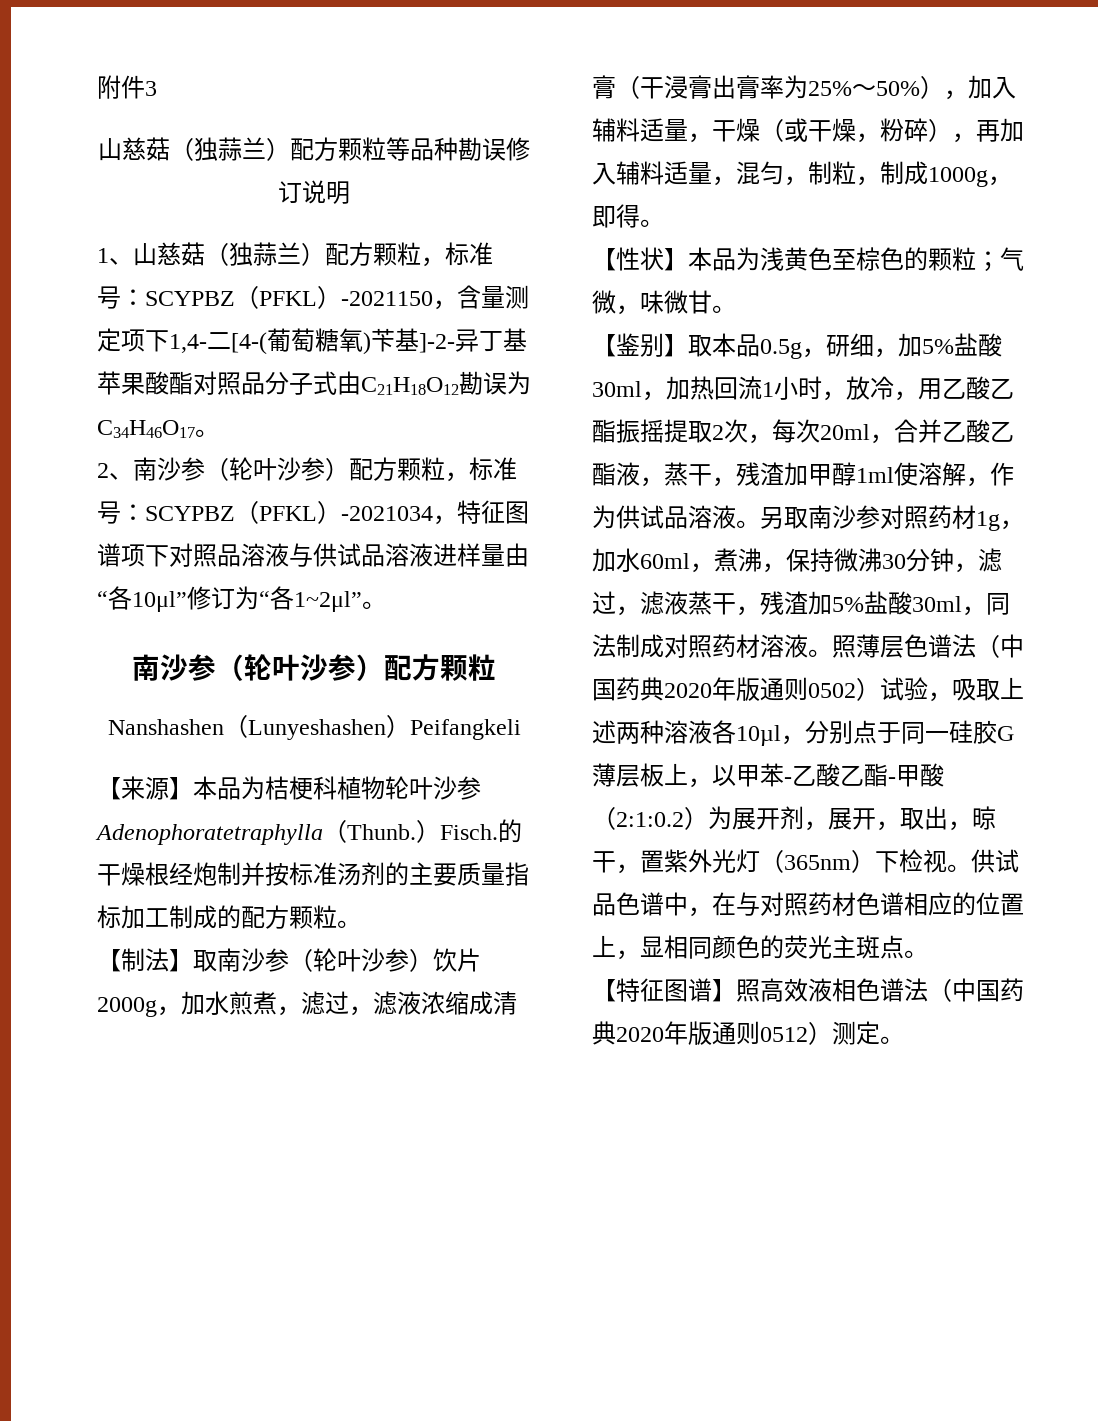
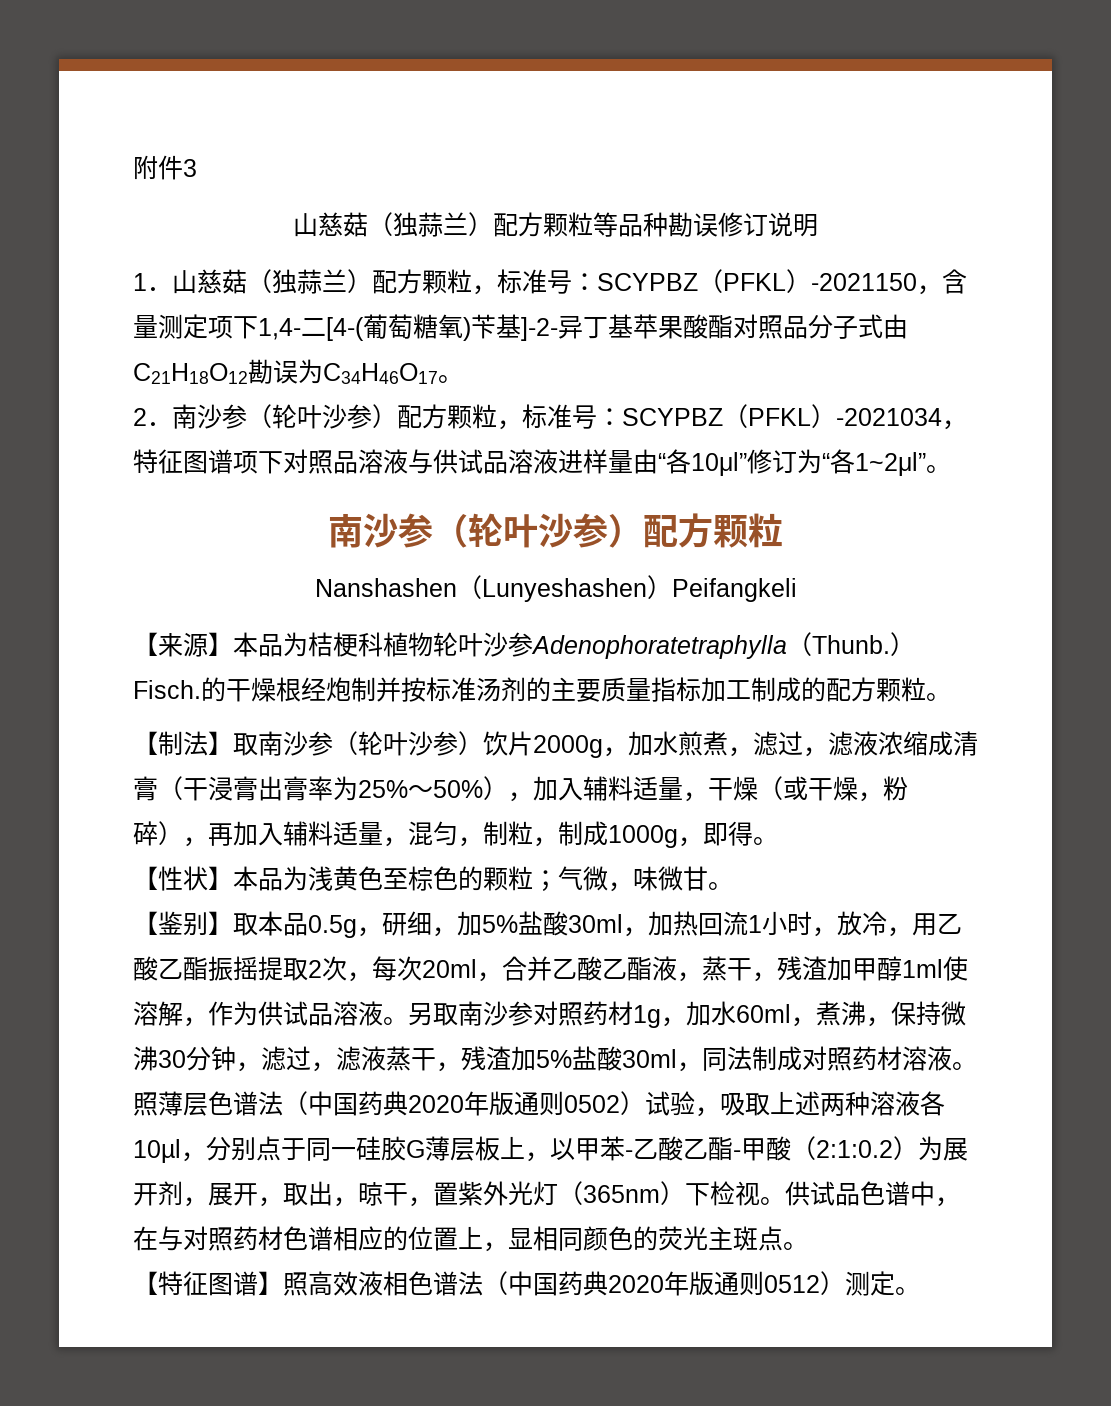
- 1、山慈菇（独蒜兰）配方颗粒，标准号：SCYPBZ（PFKL）-2021150，含量测定项下1,4-二[4-(葡萄糖氧)苄基]-2-异丁基苹果酸酯对照品分子式由C21H18O12勘误为C34H46O17。
+ 1．山慈菇（独蒜兰）配方颗粒，标准号：SCYPBZ（PFKL）-2021150，含量测定项下1,4-二[4-(葡萄糖氧)苄基]-2-异丁基苹果酸酯对照品分子式由C21H18O12勘误为C34H46O17。
- 2、南沙参（轮叶沙参）配方颗粒，标准号：SCYPBZ（PFKL）-2021034，特征图谱项下对照品溶液与供试品溶液进样量由“各10μl”修订为“各1~2μl”。
+ 2．南沙参（轮叶沙参）配方颗粒，标准号：SCYPBZ（PFKL）-2021034，特征图谱项下对照品溶液与供试品溶液进样量由“各10μl”修订为“各1~2μl”。

